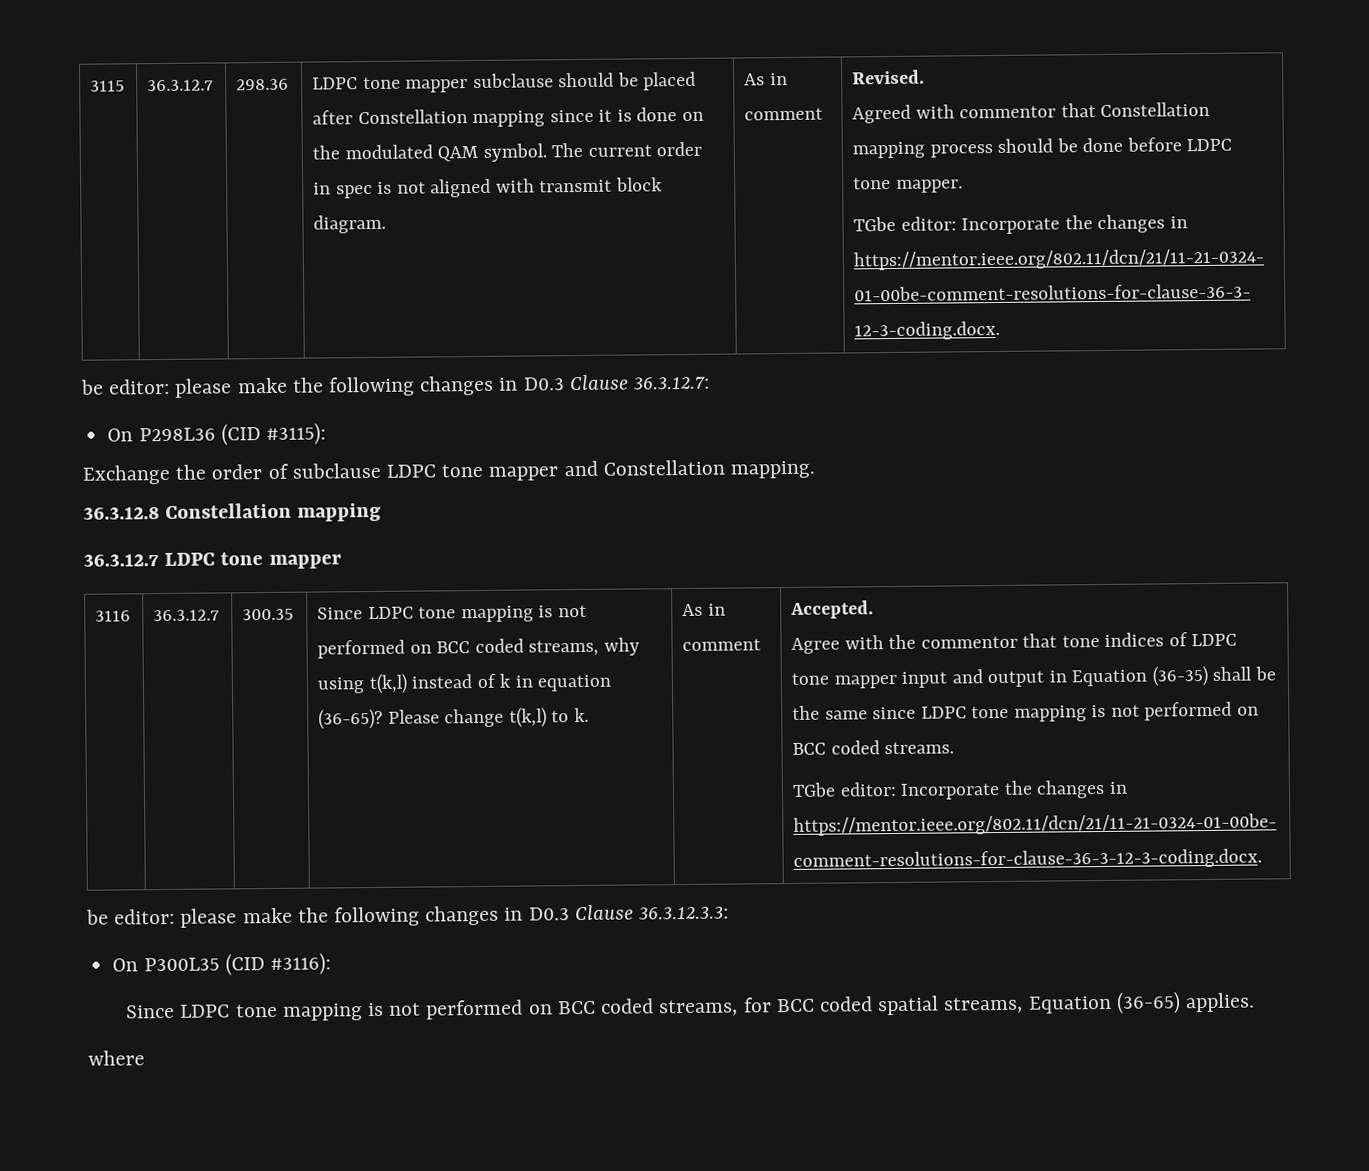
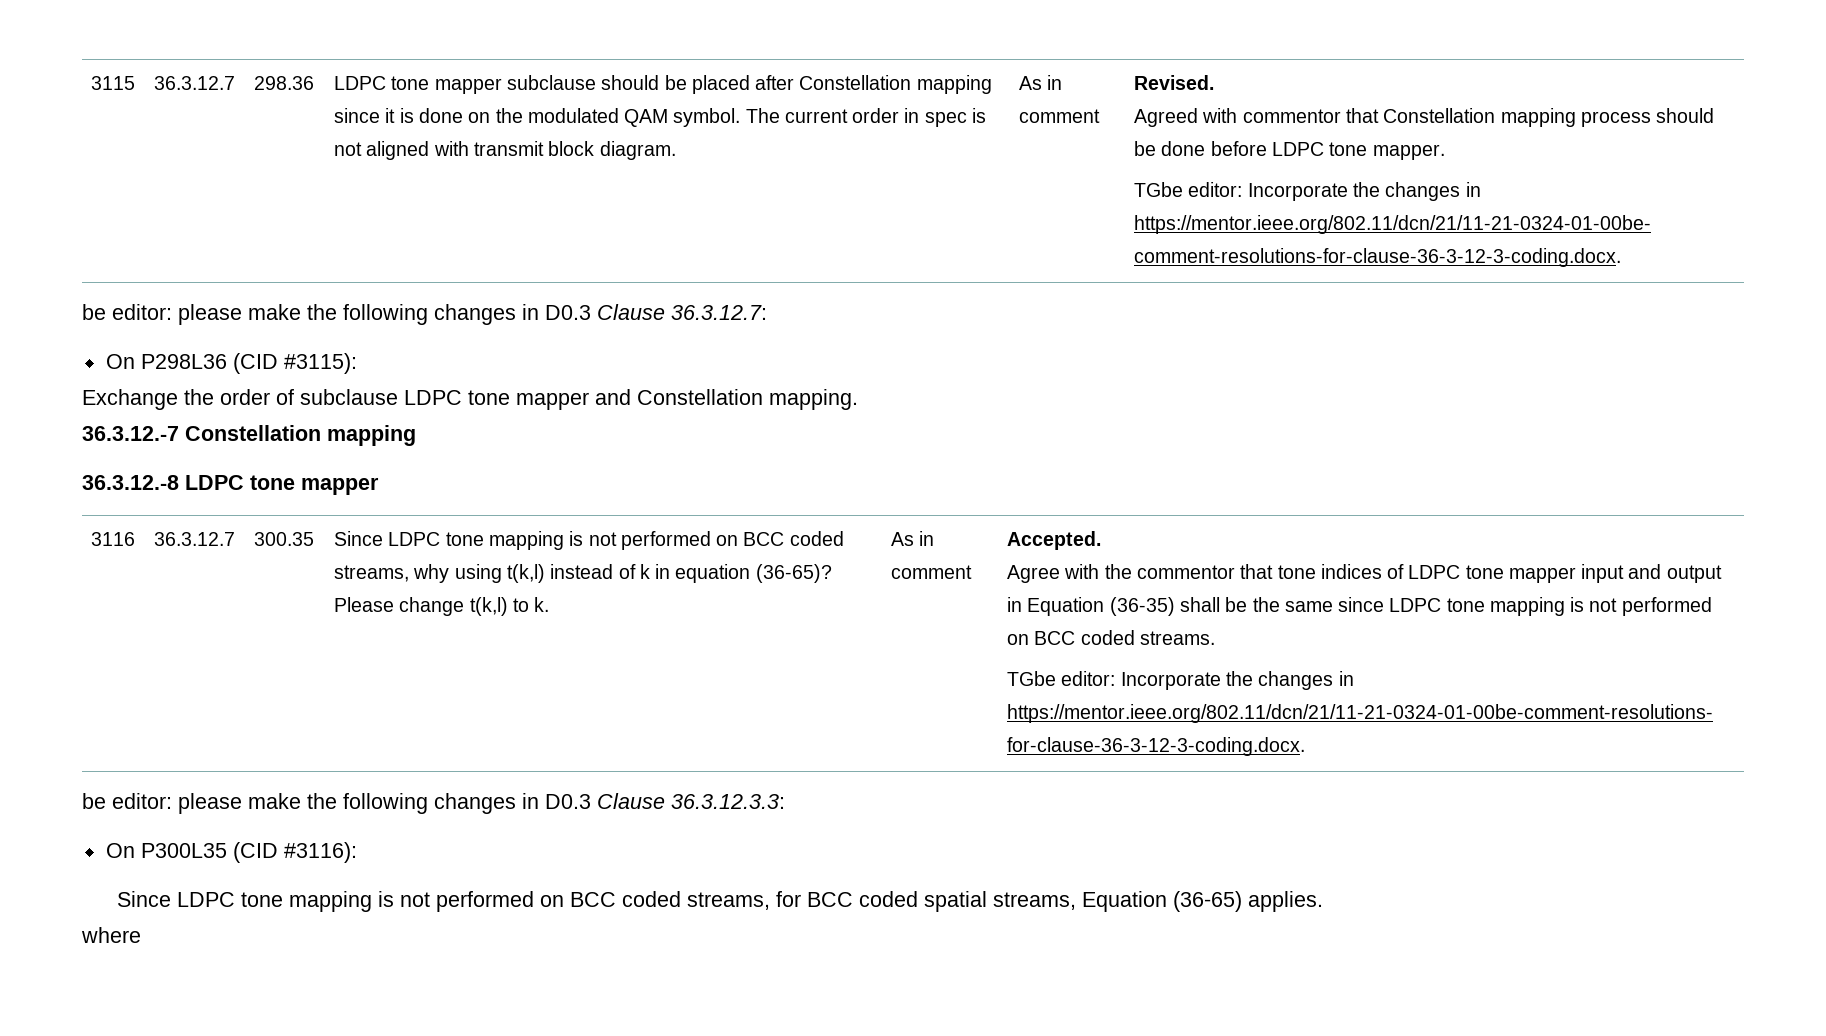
- 36.3.12.8 Constellation mapping
+ 36.3.12.-7 Constellation mapping
- 36.3.12.7 LDPC tone mapper
+ 36.3.12.-8 LDPC tone mapper

